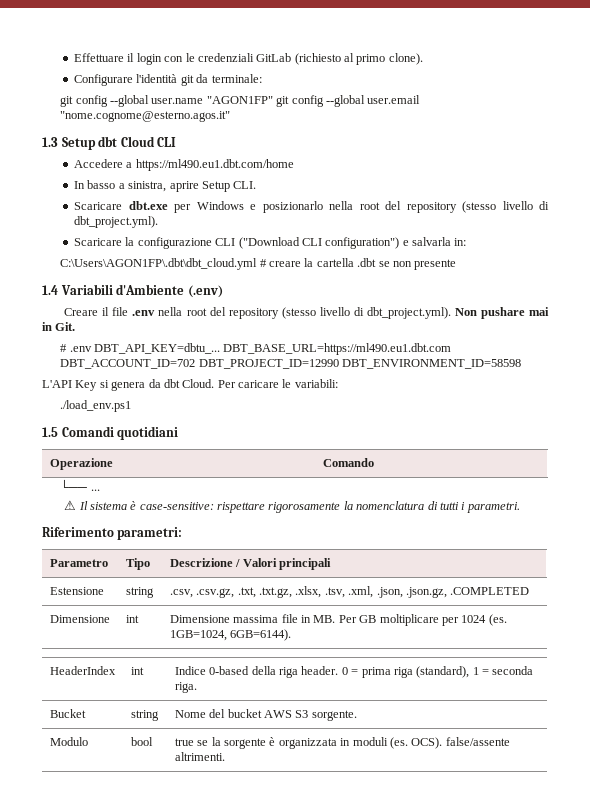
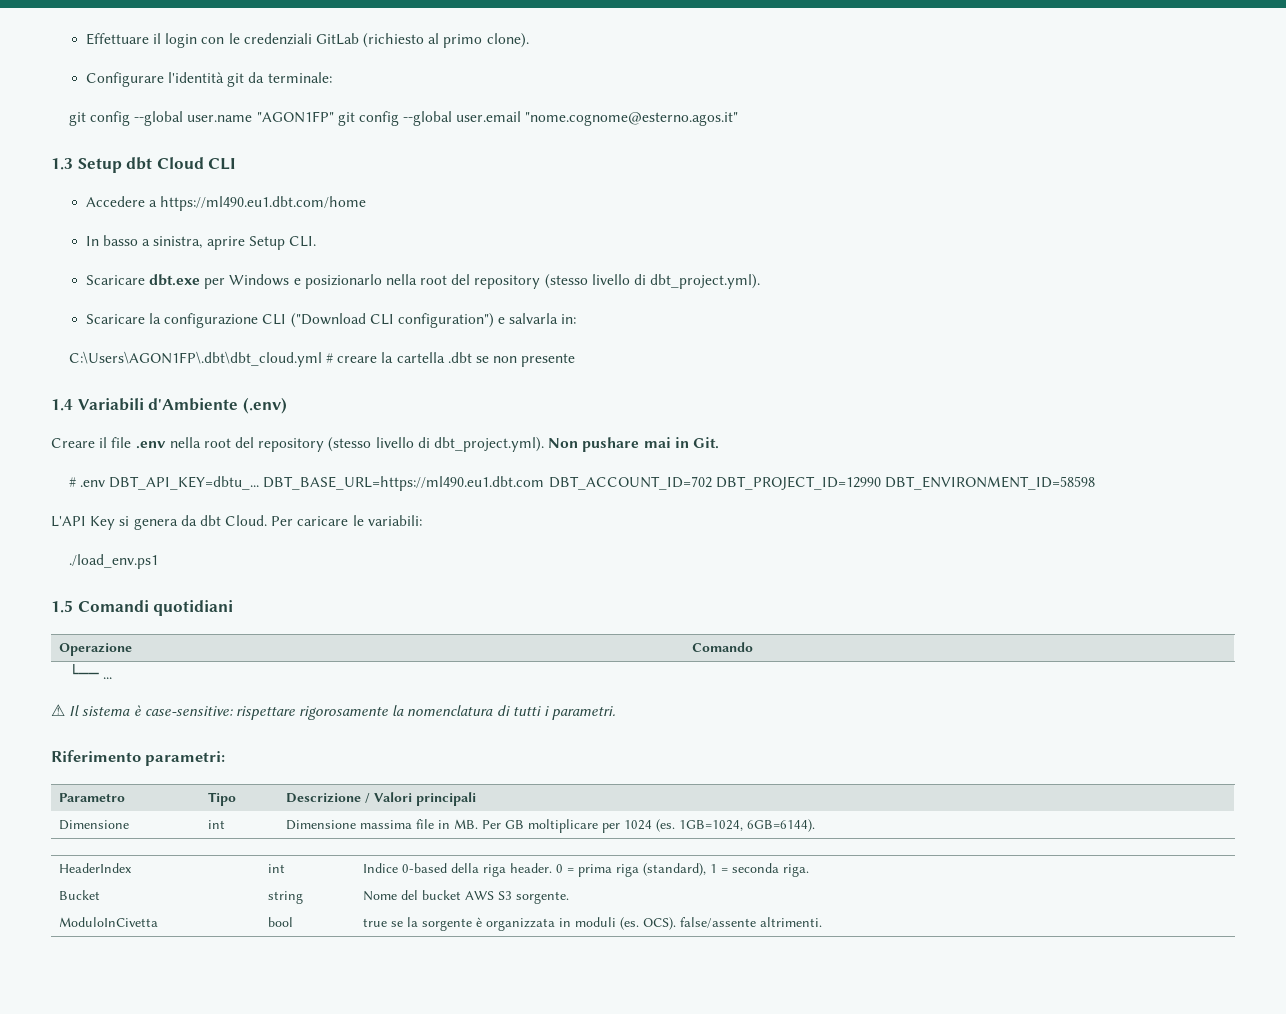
- Estensione | string | .csv, .csv.gz, .txt, .txt.gz, .xlsx, .tsv, .xml, .json, .json.gz, .COMPLETED
- Modulo | bool | true se la sorgente è organizzata in moduli (es. OCS). false/assente altrimenti.
+ ModuloInCivetta | bool | true se la sorgente è organizzata in moduli (es. OCS). false/assente altrimenti.

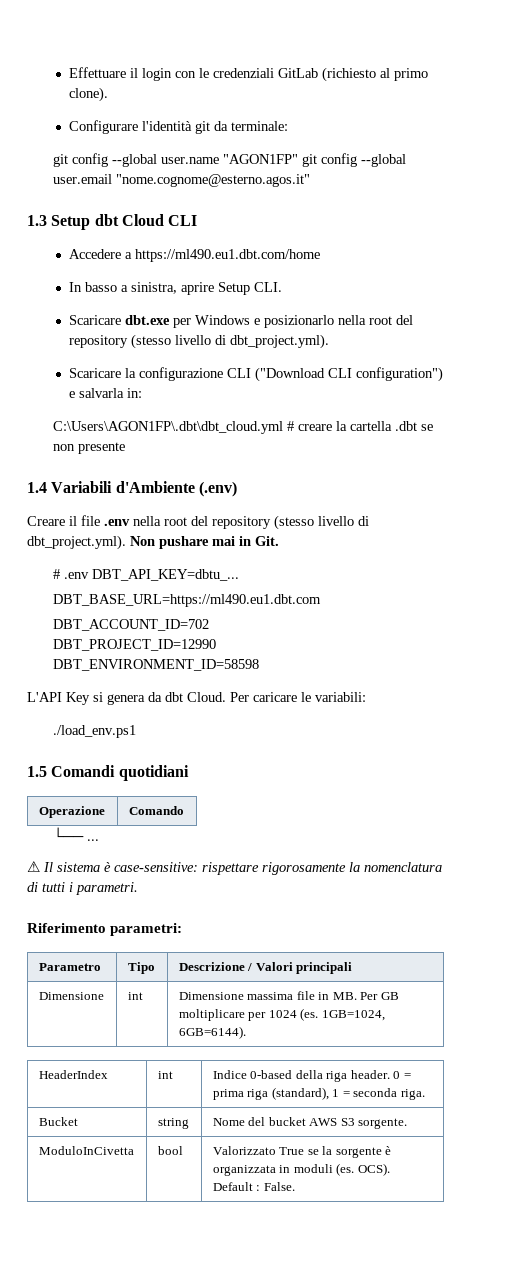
- # .env DBT_API_KEY=dbtu_... DBT_BASE_URL=https://ml490.eu1.dbt.com DBT_ACCOUNT_ID=702 DBT_PROJECT_ID=12990 DBT_ENVIRONMENT_ID=58598
+ # .env DBT_API_KEY=dbtu_...
+ DBT_BASE_URL=https://ml490.eu1.dbt.com
+ DBT_ACCOUNT_ID=702
+ DBT_PROJECT_ID=12990
+ DBT_ENVIRONMENT_ID=58598
- ModuloInCivetta | bool | true se la sorgente è organizzata in moduli (es. OCS). false/assente altrimenti.
+ ModuloInCivetta | bool | Valorizzato True se la sorgente è organizzata in moduli (es. OCS). Default : False.

